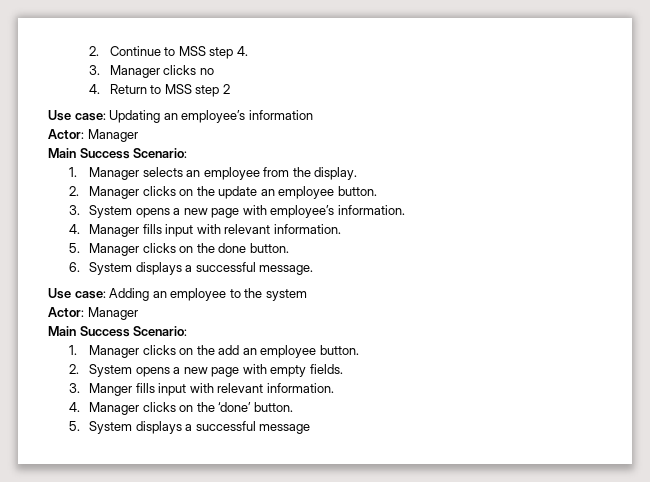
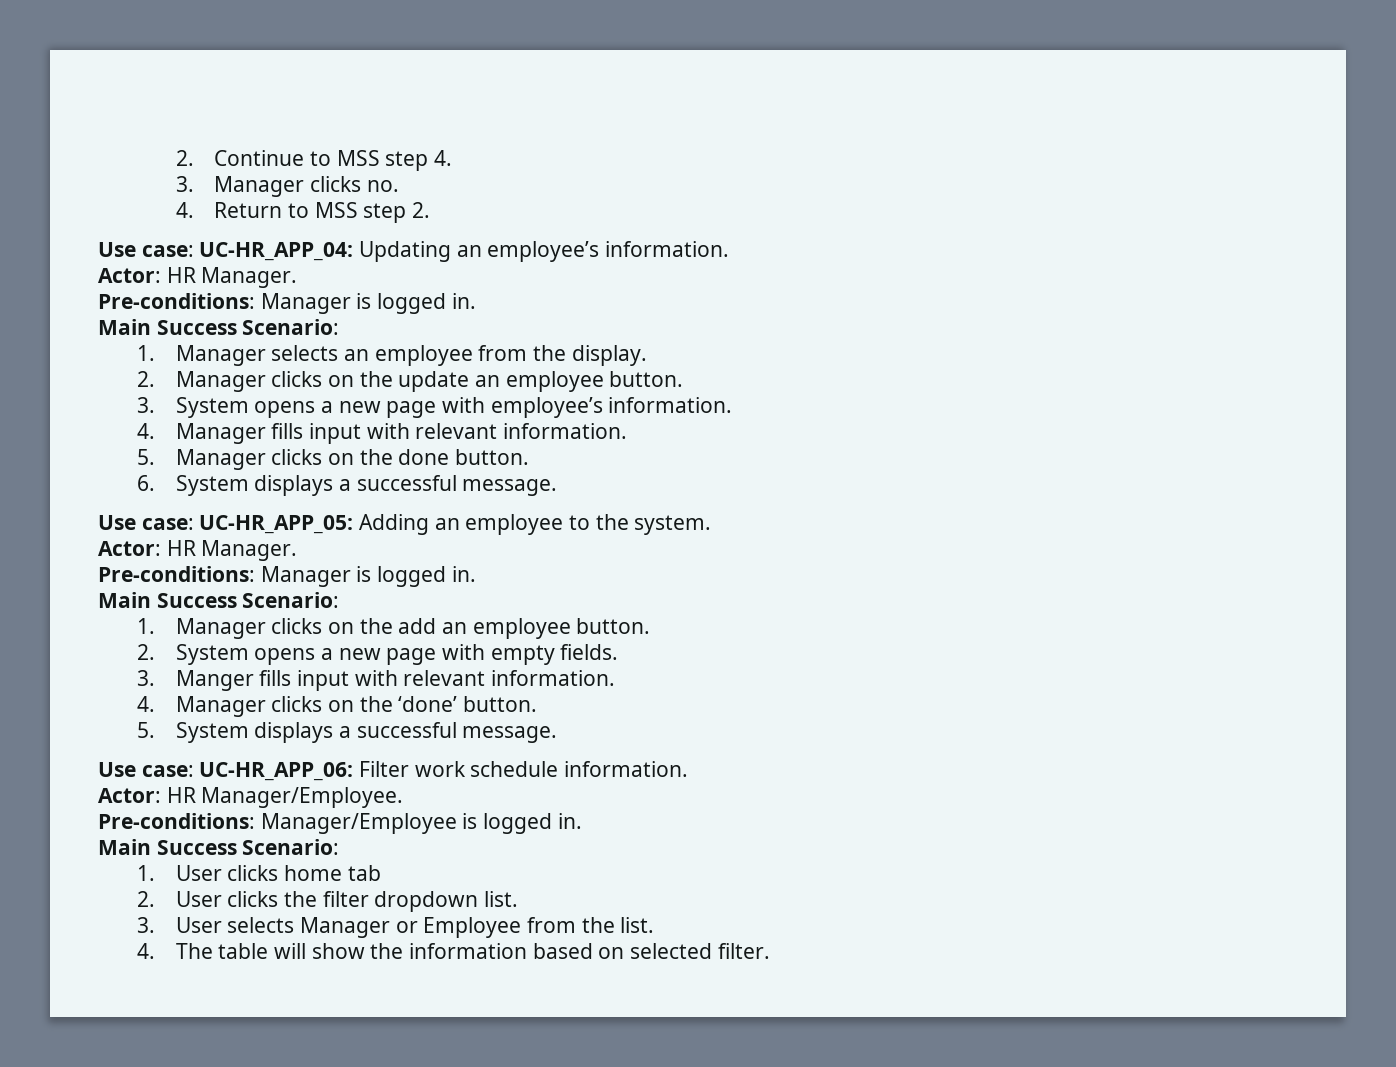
- 3. Manager clicks no
+ 3. Manager clicks no.
- 4. Return to MSS step 2
- Use case: Updating an employee’s information
- Actor: Manager
+ 4. Return to MSS step 2.
+ Use case: UC-HR_APP_04: Updating an employee’s information.
+ Actor: HR Manager.
+ Pre-conditions: Manager is logged in.
- Use case: Adding an employee to the system
- Actor: Manager
+ Use case: UC-HR_APP_05: Adding an employee to the system.
+ Actor: HR Manager.
+ Pre-conditions: Manager is logged in.
- 5. System displays a successful message
+ 5. System displays a successful message.
+ Use case: UC-HR_APP_06: Filter work schedule information.
+ Actor: HR Manager/Employee.
+ Pre-conditions: Manager/Employee is logged in.
+ Main Success Scenario:
+ 1. User clicks home tab
+ 2. User clicks the filter dropdown list.
+ 3. User selects Manager or Employee from the list.
+ 4. The table will show the information based on selected filter.

